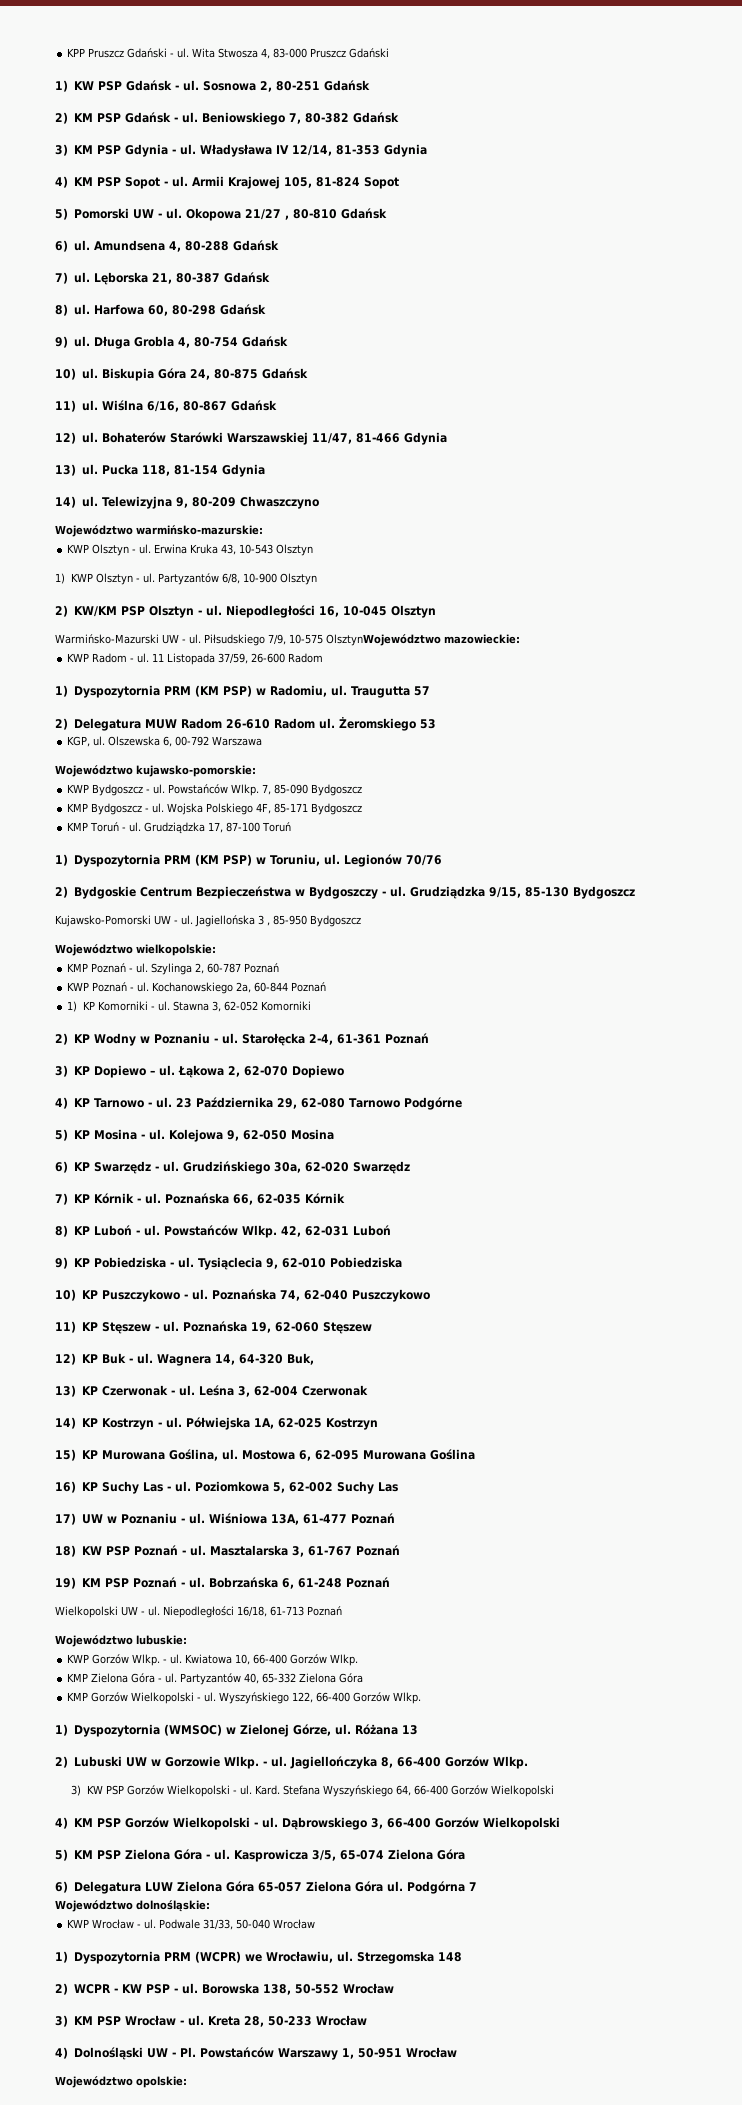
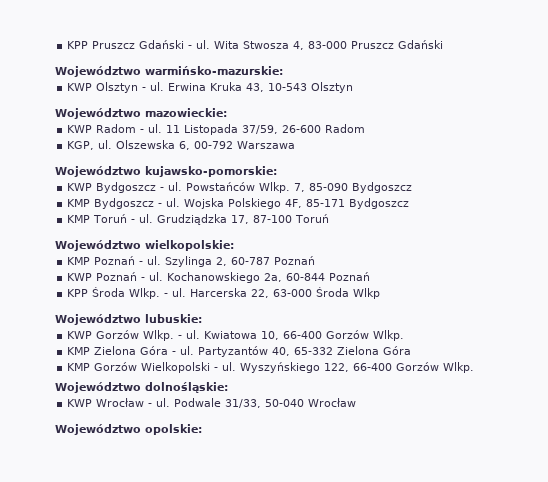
- 1) KW PSP Gdańsk - ul. Sosnowa 2, 80-251 Gdańsk
- 2) KM PSP Gdańsk - ul. Beniowskiego 7, 80-382 Gdańsk
- 3) KM PSP Gdynia - ul. Władysława IV 12/14, 81-353 Gdynia
- 4) KM PSP Sopot - ul. Armii Krajowej 105, 81-824 Sopot
- 5) Pomorski UW - ul. Okopowa 21/27 , 80-810 Gdańsk
- 6) ul. Amundsena 4, 80-288 Gdańsk
- 7) ul. Lęborska 21, 80-387 Gdańsk
- 8) ul. Harfowa 60, 80-298 Gdańsk
- 9) ul. Długa Grobla 4, 80-754 Gdańsk
- 10) ul. Biskupia Góra 24, 80-875 Gdańsk
- 11) ul. Wiślna 6/16, 80-867 Gdańsk
- 12) ul. Bohaterów Starówki Warszawskiej 11/47, 81-466 Gdynia
- 13) ul. Pucka 118, 81-154 Gdynia
- 14) ul. Telewizyjna 9, 80-209 Chwaszczyno
- 1) KWP Olsztyn - ul. Partyzantów 6/8, 10-900 Olsztyn
- 2) KW/KM PSP Olsztyn - ul. Niepodległości 16, 10-045 Olsztyn
- Warmińsko-Mazurski UW - ul. Piłsudskiego 7/9, 10-575 OlsztynWojewództwo mazowieckie:
+ Województwo mazowieckie:
- 1) Dyspozytornia PRM (KM PSP) w Radomiu, ul. Traugutta 57
- 2) Delegatura MUW Radom 26-610 Radom ul. Żeromskiego 53
- 1) Dyspozytornia PRM (KM PSP) w Toruniu, ul. Legionów 70/76
- 2) Bydgoskie Centrum Bezpieczeństwa w Bydgoszczy - ul. Grudziądzka 9/15, 85-130 Bydgoszcz
- Kujawsko-Pomorski UW - ul. Jagiellońska 3 , 85-950 Bydgoszcz
- 1) KP Komorniki - ul. Stawna 3, 62-052 Komorniki
- 2) KP Wodny w Poznaniu - ul. Starołęcka 2-4, 61-361 Poznań
- 3) KP Dopiewo – ul. Łąkowa 2, 62-070 Dopiewo
- 4) KP Tarnowo - ul. 23 Października 29, 62-080 Tarnowo Podgórne
- 5) KP Mosina - ul. Kolejowa 9, 62-050 Mosina
- 6) KP Swarzędz - ul. Grudzińskiego 30a, 62-020 Swarzędz
- 7) KP Kórnik - ul. Poznańska 66, 62-035 Kórnik
- 8) KP Luboń - ul. Powstańców Wlkp. 42, 62-031 Luboń
- 9) KP Pobiedziska - ul. Tysiąclecia 9, 62-010 Pobiedziska
- 10) KP Puszczykowo - ul. Poznańska 74, 62-040 Puszczykowo
- 11) KP Stęszew - ul. Poznańska 19, 62-060 Stęszew
- 12) KP Buk - ul. Wagnera 14, 64-320 Buk,
- 13) KP Czerwonak - ul. Leśna 3, 62-004 Czerwonak
- 14) KP Kostrzyn - ul. Półwiejska 1A, 62-025 Kostrzyn
- 15) KP Murowana Goślina, ul. Mostowa 6, 62-095 Murowana Goślina
- 16) KP Suchy Las - ul. Poziomkowa 5, 62-002 Suchy Las
- 17) UW w Poznaniu - ul. Wiśniowa 13A, 61-477 Poznań
- 18) KW PSP Poznań - ul. Masztalarska 3, 61-767 Poznań
- 19) KM PSP Poznań - ul. Bobrzańska 6, 61-248 Poznań
- Wielkopolski UW - ul. Niepodległości 16/18, 61-713 Poznań
+ KPP Środa Wlkp. - ul. Harcerska 22, 63-000 Środa Wlkp
- 1) Dyspozytornia (WMSOC) w Zielonej Górze, ul. Różana 13
- 2) Lubuski UW w Gorzowie Wlkp. - ul. Jagiellończyka 8, 66-400 Gorzów Wlkp.
- 3) KW PSP Gorzów Wielkopolski - ul. Kard. Stefana Wyszyńskiego 64, 66-400 Gorzów Wielkopolski
- 4) KM PSP Gorzów Wielkopolski - ul. Dąbrowskiego 3, 66-400 Gorzów Wielkopolski
- 5) KM PSP Zielona Góra - ul. Kasprowicza 3/5, 65-074 Zielona Góra
- 6) Delegatura LUW Zielona Góra 65-057 Zielona Góra ul. Podgórna 7
- 1) Dyspozytornia PRM (WCPR) we Wrocławiu, ul. Strzegomska 148
- 2) WCPR - KW PSP - ul. Borowska 138, 50-552 Wrocław
- 3) KM PSP Wrocław - ul. Kreta 28, 50-233 Wrocław
- 4) Dolnośląski UW - Pl. Powstańców Warszawy 1, 50-951 Wrocław

